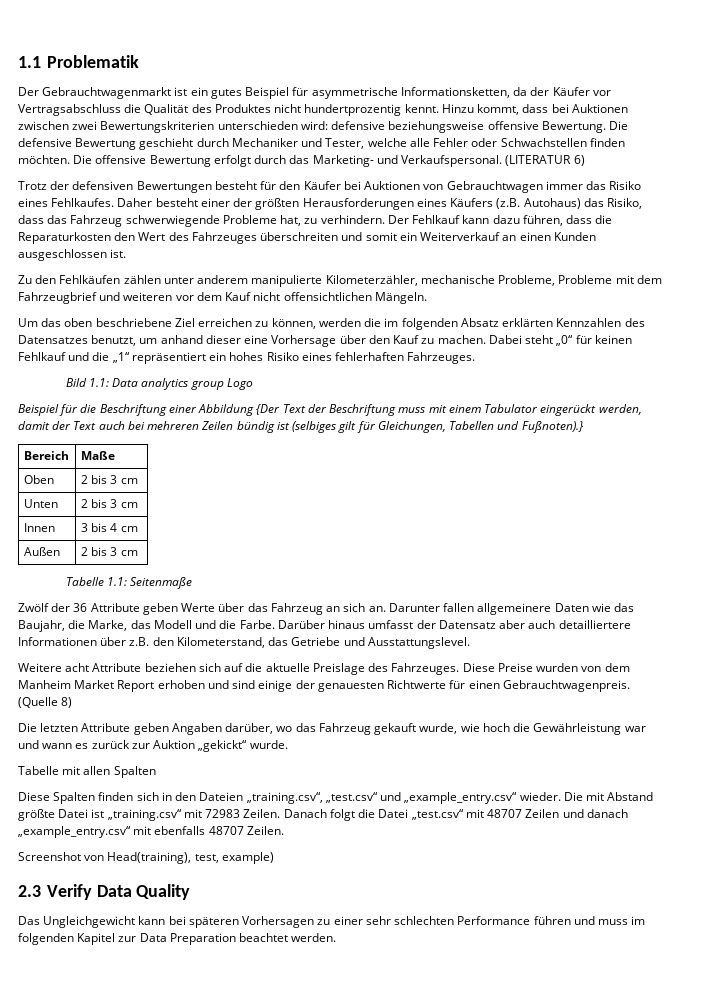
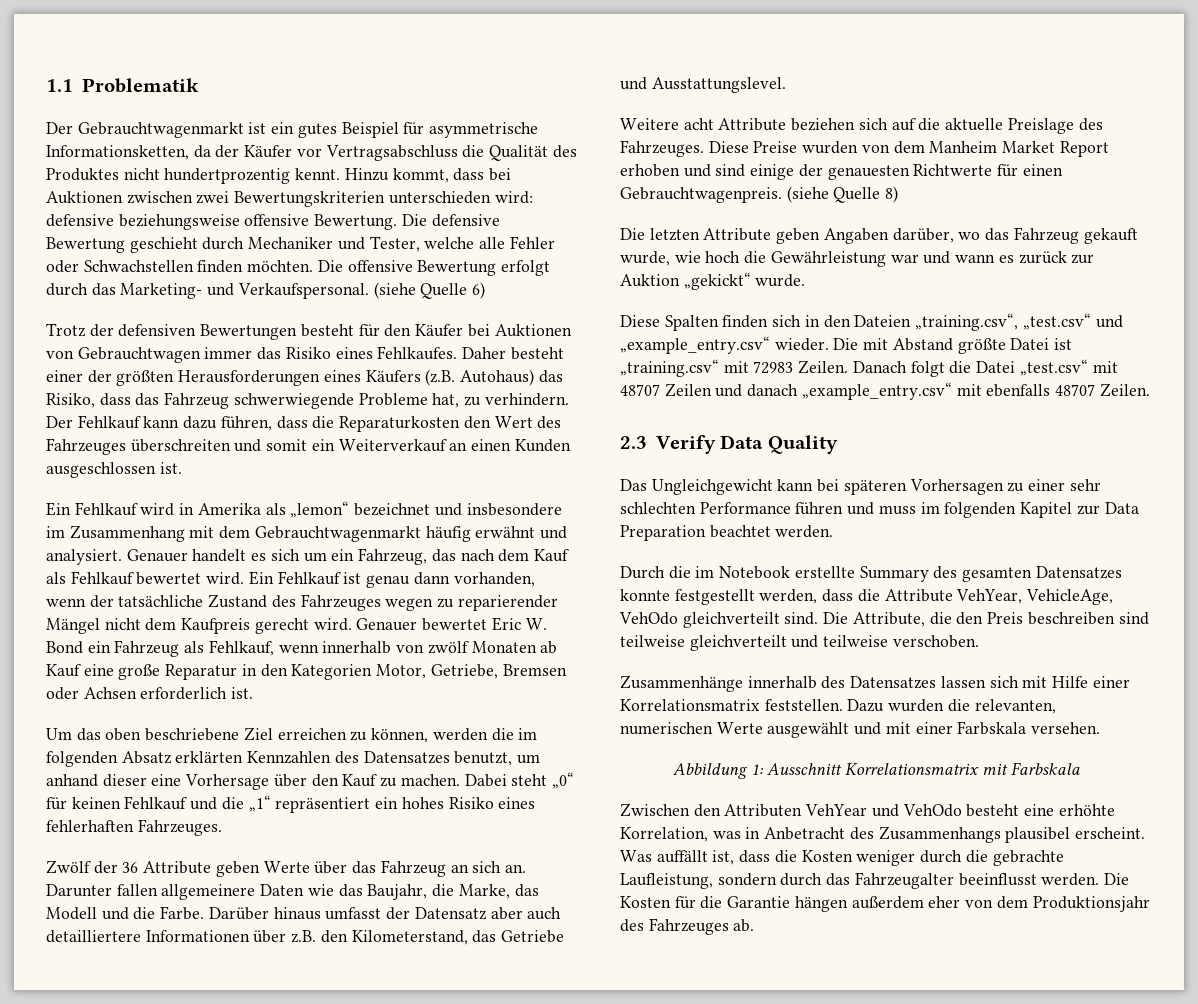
- (LITERATUR 6)
+ (siehe Quelle 6)
- Zu den Fehlkäufen zählen unter anderem manipulierte Kilometerzähler, mechanische Probleme, Probleme mit dem Fahrzeugbrief und weiteren vor dem Kauf nicht offensichtlichen Mängeln.
+ Ein Fehlkauf wird in Amerika als „lemon“ bezeichnet und insbesondere im Zusammenhang mit dem Gebrauchtwagenmarkt häufig erwähnt und analysiert. Genauer handelt es sich um ein Fahrzeug, das nach dem Kauf als Fehlkauf bewertet wird. Ein Fehlkauf ist genau dann vorhanden, wenn der tatsächliche Zustand des Fahrzeuges wegen zu reparierender Mängel nicht dem Kaufpreis gerecht wird. Genauer bewertet Eric W. Bond ein Fahrzeug als Fehlkauf, wenn innerhalb von zwölf Monaten ab Kauf eine große Reparatur in den Kategorien Motor, Getriebe, Bremsen oder Achsen erforderlich ist.
- Bild 1.1: Data analytics group Logo
- Beispiel für die Beschriftung einer Abbildung {Der Text der Beschriftung muss mit einem Tabulator eingerückt werden, damit der Text auch bei mehreren Zeilen bündig ist (selbiges gilt für Gleichungen, Tabellen und Fußnoten).}
- Bereich | Maße
- Oben | 2 bis 3 cm
- Unten | 2 bis 3 cm
- Innen | 3 bis 4 cm
- Außen | 2 bis 3 cm
- Tabelle 1.1: Seitenmaße
- (Quelle 8)
+ (siehe Quelle 8)
- Tabelle mit allen Spalten
- Screenshot von Head(training), test, example)
+ Durch die im Notebook erstellte Summary des gesamten Datensatzes konnte festgestellt werden, dass die Attribute VehYear, VehicleAge, VehOdo gleichverteilt sind. Die Attribute, die den Preis beschreiben sind teilweise gleichverteilt und teilweise verschoben.
+ Zusammenhänge innerhalb des Datensatzes lassen sich mit Hilfe einer Korrelationsmatrix feststellen. Dazu wurden die relevanten, numerischen Werte ausgewählt und mit einer Farbskala versehen.
+ Abbildung 1: Ausschnitt Korrelationsmatrix mit Farbskala
+ Zwischen den Attributen VehYear und VehOdo besteht eine erhöhte Korrelation, was in Anbetracht des Zusammenhangs plausibel erscheint. Was auffällt ist, dass die Kosten weniger durch die gebrachte Laufleistung, sondern durch das Fahrzeugalter beeinflusst werden. Die Kosten für die Garantie hängen außerdem eher von dem Produktionsjahr des Fahrzeuges ab.

